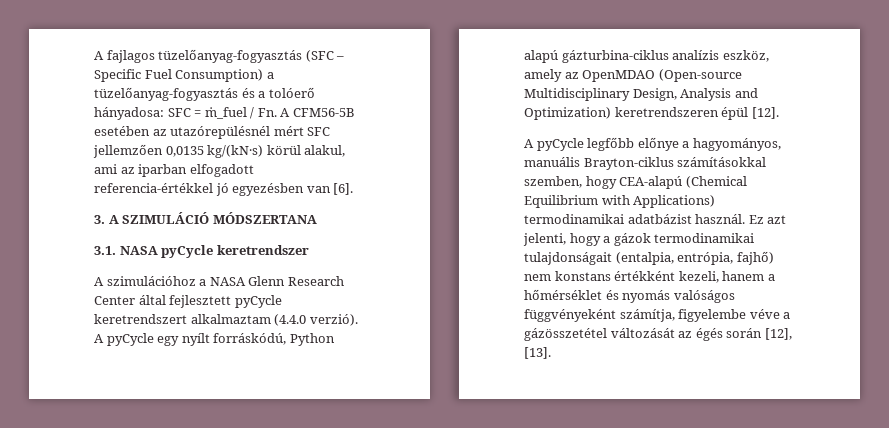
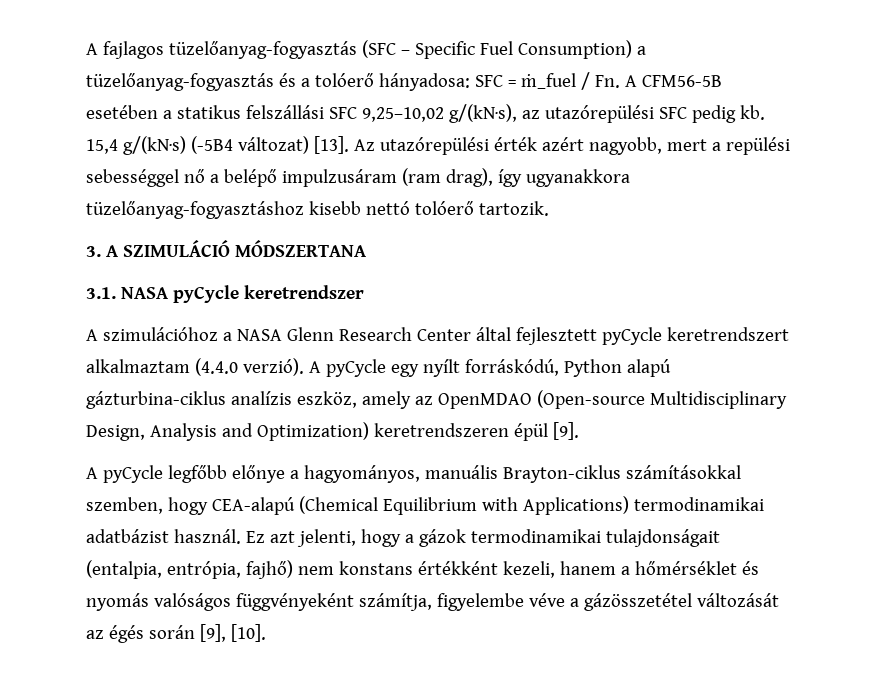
- A fajlagos tüzelőanyag-fogyasztás (SFC – Specific Fuel Consumption) a tüzelőanyag-fogyasztás és a tolóerő hányadosa: SFC = ṁ_fuel / Fn. A CFM56-5B esetében az utazórepülésnél mért SFC jellemzően 0,0135 kg/(kN·s) körül alakul, ami az iparban elfogadott referencia-értékkel jó egyezésben van [6].
+ A fajlagos tüzelőanyag-fogyasztás (SFC – Specific Fuel Consumption) a tüzelőanyag-fogyasztás és a tolóerő hányadosa: SFC = ṁ_fuel / Fn. A CFM56-5B esetében a statikus felszállási SFC 9,25–10,02 g/(kN·s), az utazórepülési SFC pedig kb. 15,4 g/(kN·s) (-5B4 változat) [13]. Az utazórepülési érték azért nagyobb, mert a repülési sebességgel nő a belépő impulzusáram (ram drag), így ugyanakkora tüzelőanyag-fogyasztáshoz kisebb nettó tolóerő tartozik.
- A pyCycle egy nyílt forráskódú, Python alapú gázturbina-ciklus analízis eszköz, amely az OpenMDAO (Open-source Multidisciplinary Design, Analysis and Optimization) keretrendszeren épül [12].
+ A pyCycle egy nyílt forráskódú, Python alapú gázturbina-ciklus analízis eszköz, amely az OpenMDAO (Open-source Multidisciplinary Design, Analysis and Optimization) keretrendszeren épül [9].
- Ez azt jelenti, hogy a gázok termodinamikai tulajdonságait (entalpia, entrópia, fajhő) nem konstans értékként kezeli, hanem a hőmérséklet és nyomás valóságos függvényeként számítja, figyelembe véve a gázösszetétel változását az égés során [12], [13].
+ Ez azt jelenti, hogy a gázok termodinamikai tulajdonságait (entalpia, entrópia, fajhő) nem konstans értékként kezeli, hanem a hőmérséklet és nyomás valóságos függvényeként számítja, figyelembe véve a gázösszetétel változását az égés során [9], [10].

